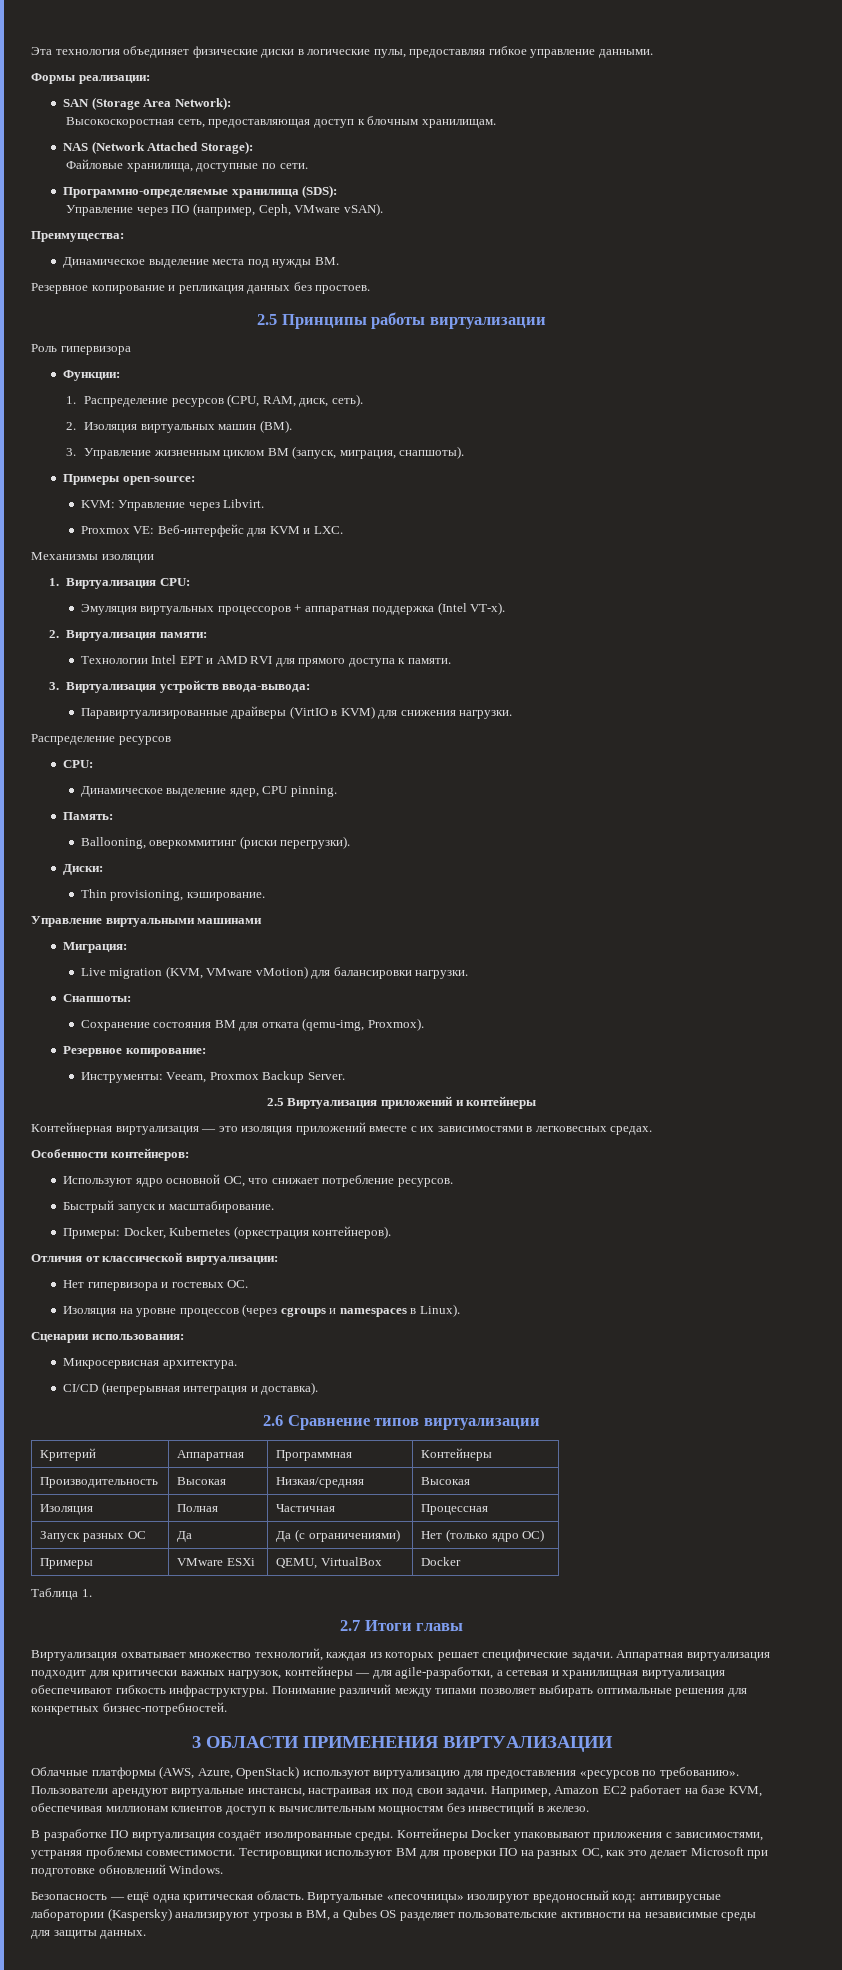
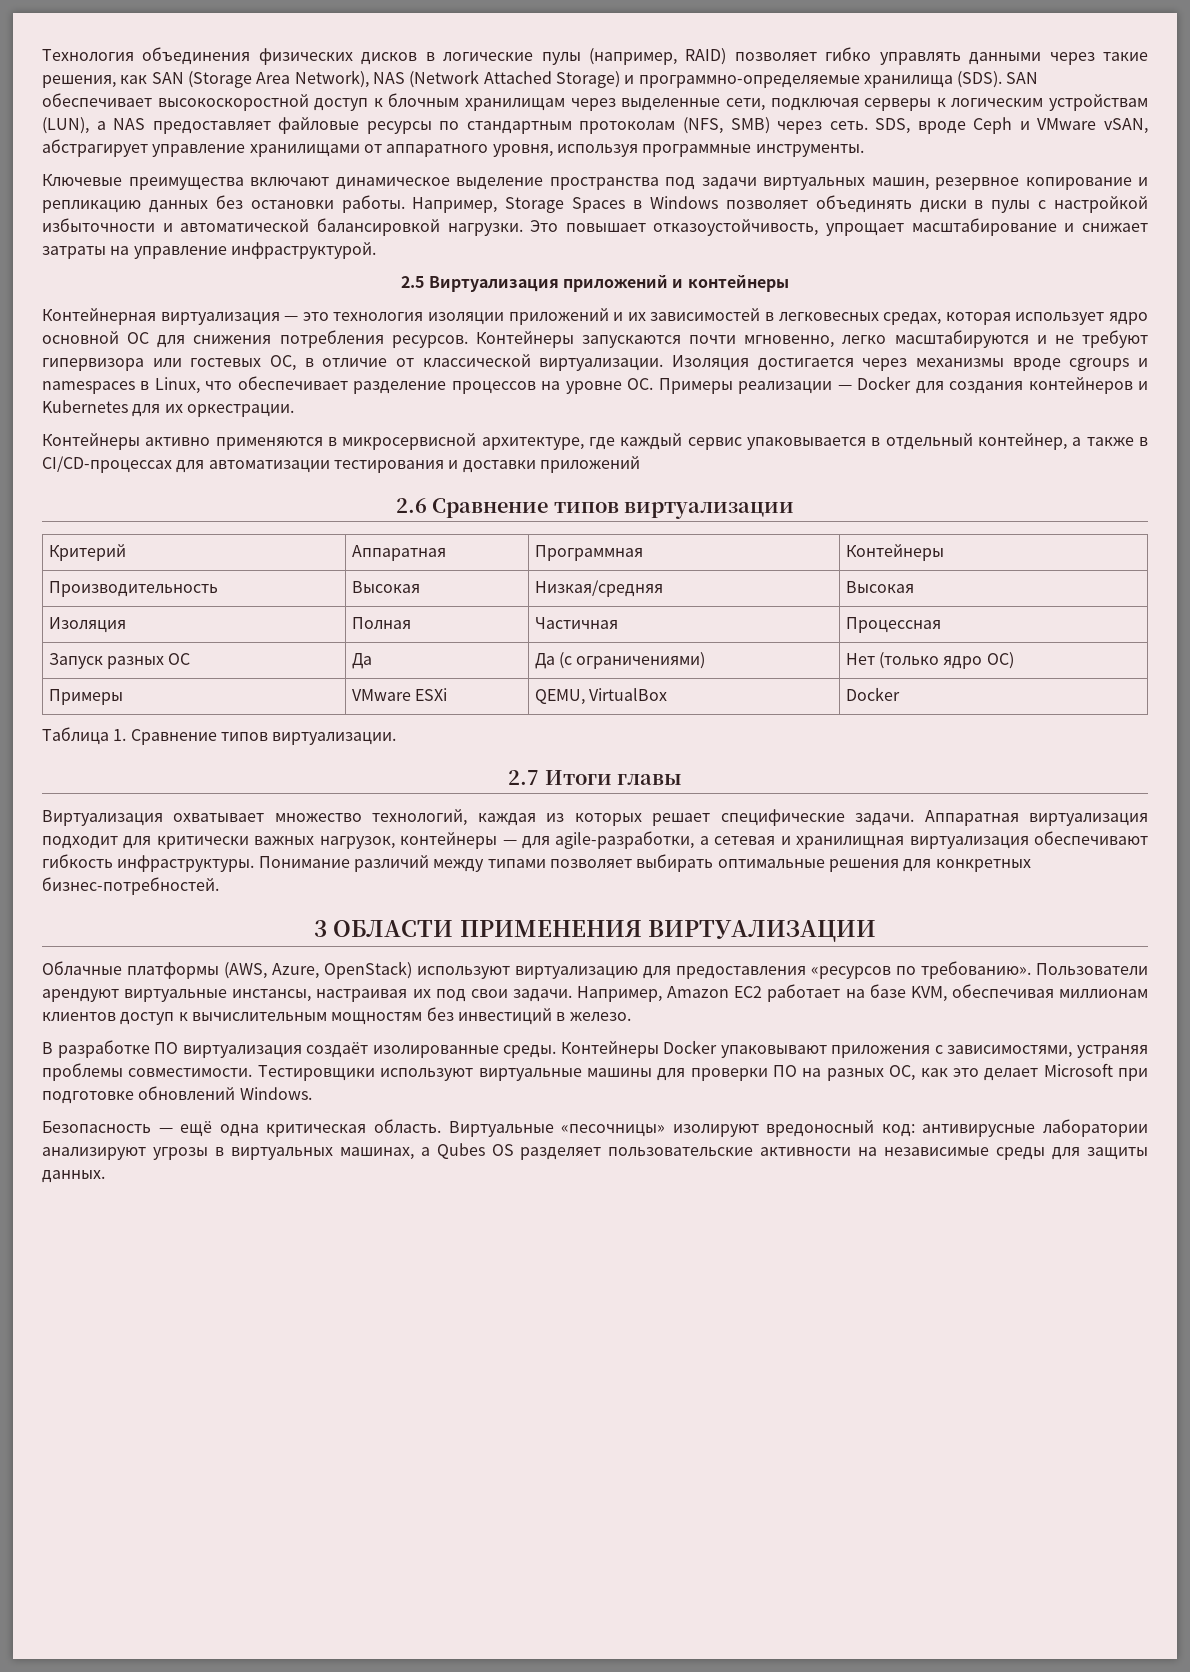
- Эта технология объединяет физические диски в логические пулы, предоставляя гибкое управление данными.
- Формы реализации:
- SAN (Storage Area Network):
- Высокоскоростная сеть, предоставляющая доступ к блочным хранилищам.
- NAS (Network Attached Storage):
- Файловые хранилища, доступные по сети.
- Программно-определяемые хранилища (SDS):
- Управление через ПО (например, Ceph, VMware vSAN).
- Преимущества:
- Динамическое выделение места под нужды ВМ.
- Резервное копирование и репликация данных без простоев.
- 2.5 Принципы работы виртуализации
- Роль гипервизора
- Функции:
- 1. Распределение ресурсов (CPU, RAM, диск, сеть).
- 2. Изоляция виртуальных машин (ВМ).
- 3. Управление жизненным циклом ВМ (запуск, миграция, снапшоты).
- Примеры open-source:
- KVM: Управление через Libvirt.
- Proxmox VE: Веб-интерфейс для KVM и LXC.
- Механизмы изоляции
- 1. Виртуализация CPU:
- Эмуляция виртуальных процессоров + аппаратная поддержка (Intel VT-x).
- 2. Виртуализация памяти:
- Технологии Intel EPT и AMD RVI для прямого доступа к памяти.
- 3. Виртуализация устройств ввода-вывода:
- Паравиртуализированные драйверы (VirtIO в KVM) для снижения нагрузки.
- Распределение ресурсов
- CPU:
- Динамическое выделение ядер, CPU pinning.
- Память:
- Ballooning, оверкоммитинг (риски перегрузки).
- Диски:
- Thin provisioning, кэширование.
- Управление виртуальными машинами
- Миграция:
- Live migration (KVM, VMware vMotion) для балансировки нагрузки.
- Снапшоты:
- Сохранение состояния ВМ для отката (qemu-img, Proxmox).
- Резервное копирование:
- Инструменты: Veeam, Proxmox Backup Server.
+ Технология объединения физических дисков в логические пулы (например, RAID) позволяет гибко управлять данными через такие решения, как SAN (Storage Area Network), NAS (Network Attached Storage) и программно-определяемые хранилища (SDS). SAN обеспечивает высокоскоростной доступ к блочным хранилищам через выделенные сети, подключая серверы к логическим устройствам (LUN), а NAS предоставляет файловые ресурсы по стандартным протоколам (NFS, SMB) через сеть. SDS, вроде Ceph и VMware vSAN, абстрагирует управление хранилищами от аппаратного уровня, используя программные инструменты.
+ Ключевые преимущества включают динамическое выделение пространства под задачи виртуальных машин, резервное копирование и репликацию данных без остановки работы. Например, Storage Spaces в Windows позволяет объединять диски в пулы с настройкой избыточности и автоматической балансировкой нагрузки. Это повышает отказоустойчивость, упрощает масштабирование и снижает затраты на управление инфраструктурой.
- Контейнерная виртуализация — это изоляция приложений вместе с их зависимостями в легковесных средах.
- Особенности контейнеров:
- Используют ядро основной ОС, что снижает потребление ресурсов.
- Быстрый запуск и масштабирование.
- Примеры: Docker, Kubernetes (оркестрация контейнеров).
- Отличия от классической виртуализации:
- Нет гипервизора и гостевых ОС.
- Изоляция на уровне процессов (через cgroups и namespaces в Linux).
- Сценарии использования:
- Микросервисная архитектура.
- CI/CD (непрерывная интеграция и доставка).
+ Контейнерная виртуализация — это технология изоляции приложений и их зависимостей в легковесных средах, которая использует ядро основной ОС для снижения потребления ресурсов. Контейнеры запускаются почти мгновенно, легко масштабируются и не требуют гипервизора или гостевых ОС, в отличие от классической виртуализации. Изоляция достигается через механизмы вроде cgroups и namespaces в Linux, что обеспечивает разделение процессов на уровне ОС. Примеры реализации — Docker для создания контейнеров и Kubernetes для их оркестрации.
+ Контейнеры активно применяются в микросервисной архитектуре, где каждый сервис упаковывается в отдельный контейнер, а также в CI/CD-процессах для автоматизации тестирования и доставки приложений
- Таблица 1.
+ Таблица 1. Сравнение типов виртуализации.
- Тестировщики используют ВМ для проверки ПО на разных ОС, как это делает Microsoft при подготовке обновлений Windows.
+ Тестировщики используют виртуальные машины для проверки ПО на разных ОС, как это делает Microsoft при подготовке обновлений Windows.
- Виртуальные «песочницы» изолируют вредоносный код: антивирусные лаборатории (Kaspersky) анализируют угрозы в ВМ, а Qubes OS разделяет пользовательские активности на независимые среды для защиты данных.
+ Виртуальные «песочницы» изолируют вредоносный код: антивирусные лаборатории анализируют угрозы в виртуальных машинах, а Qubes OS разделяет пользовательские активности на независимые среды для защиты данных.

